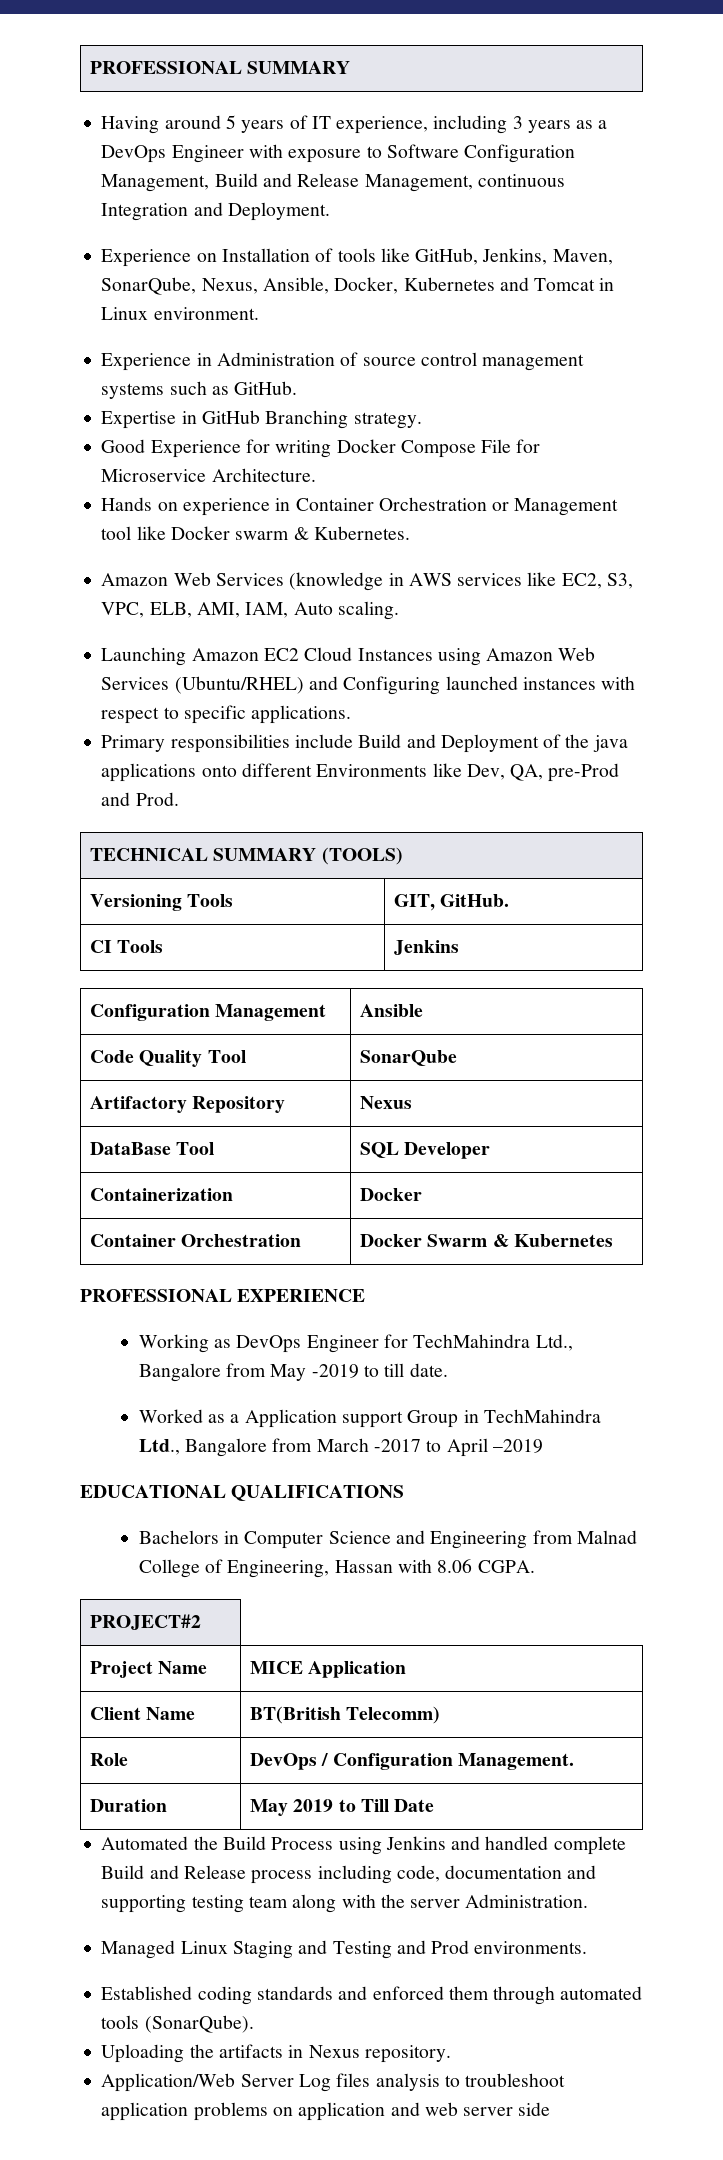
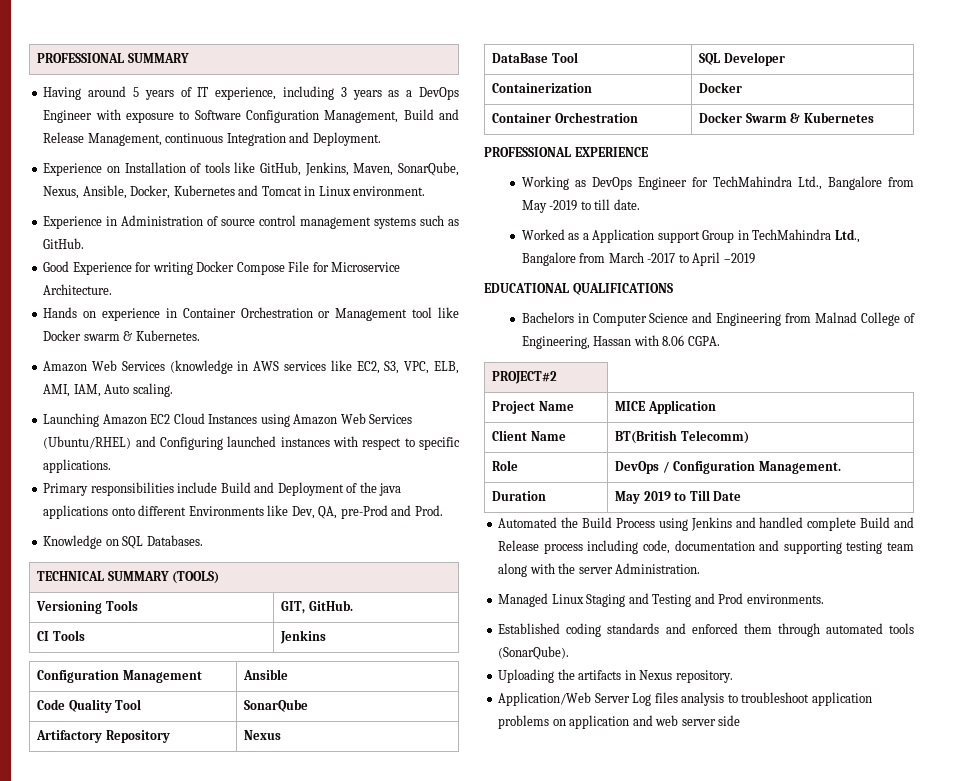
- Expertise in GitHub Branching strategy.
+ Knowledge on SQL Databases.

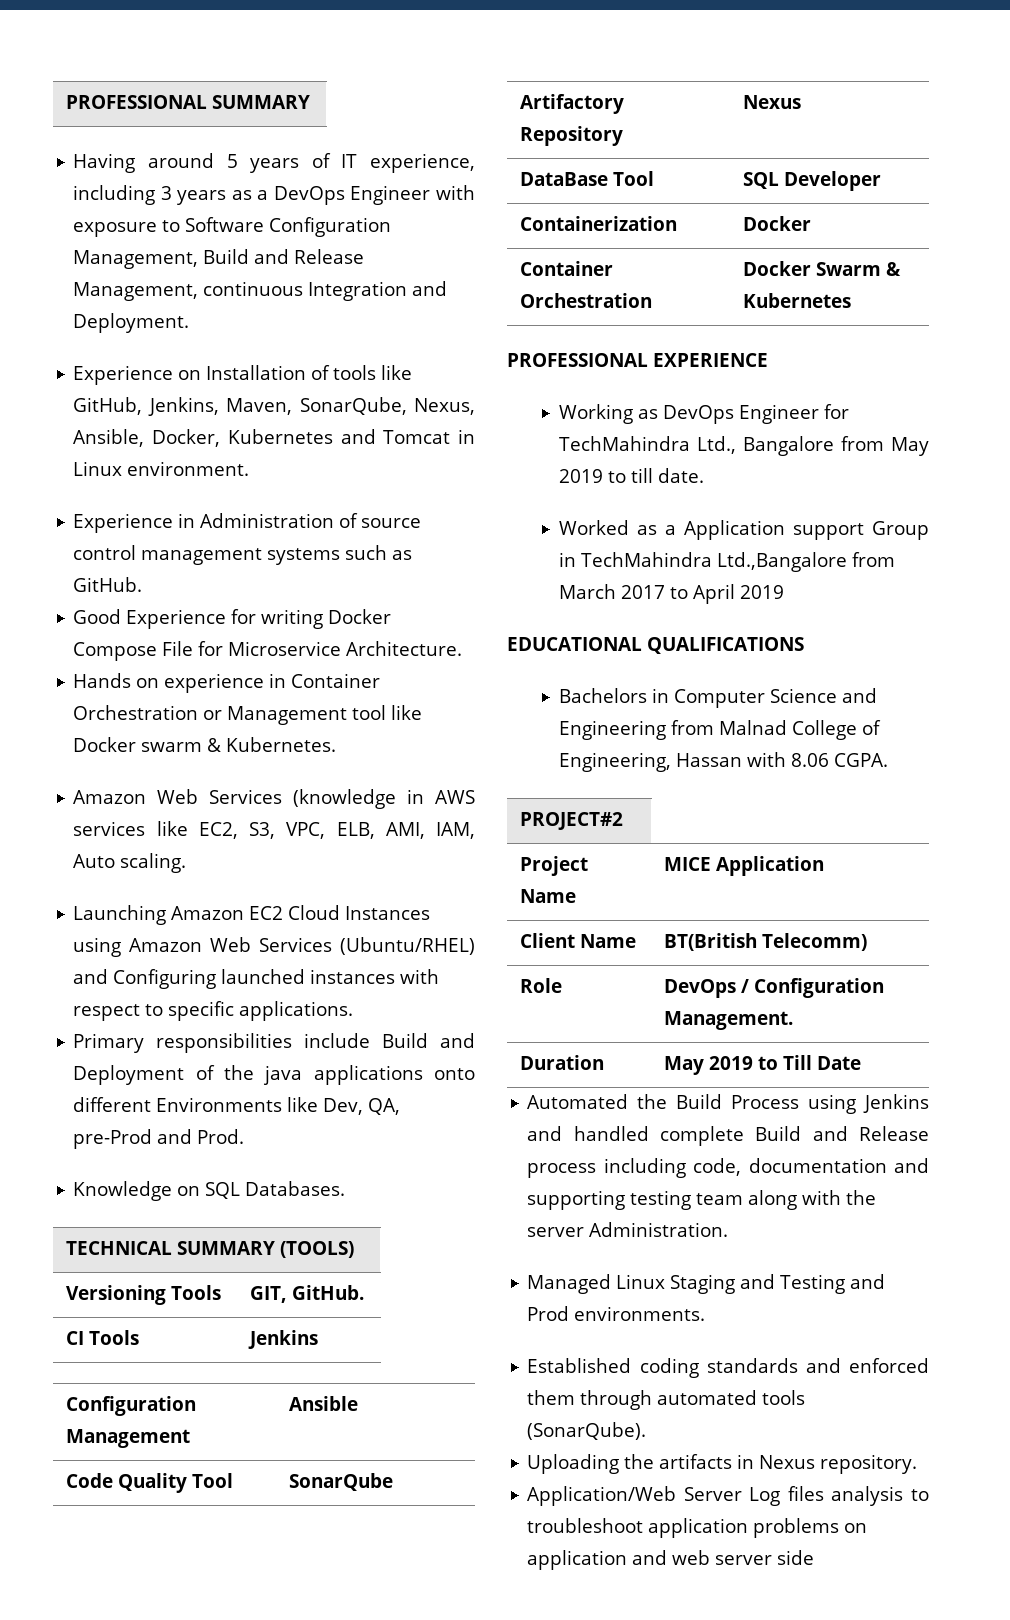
- Working as DevOps Engineer for TechMahindra Ltd., Bangalore from May -2019 to till date.
+ Working as DevOps Engineer for TechMahindra Ltd., Bangalore from May 2019 to till date.
- Worked as a Application support Group in TechMahindra Ltd., Bangalore from March -2017 to April –2019
+ Worked as a Application support Group in TechMahindra Ltd.,Bangalore from March 2017 to April 2019

